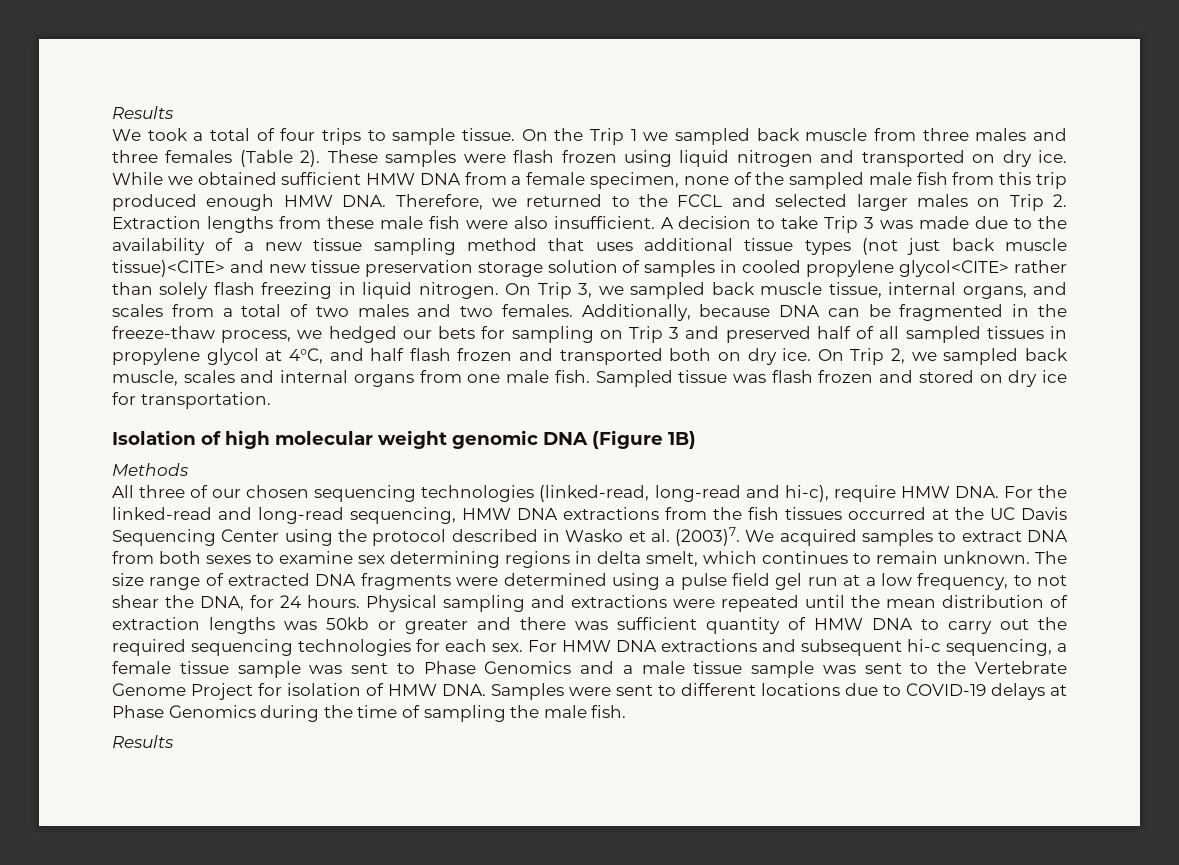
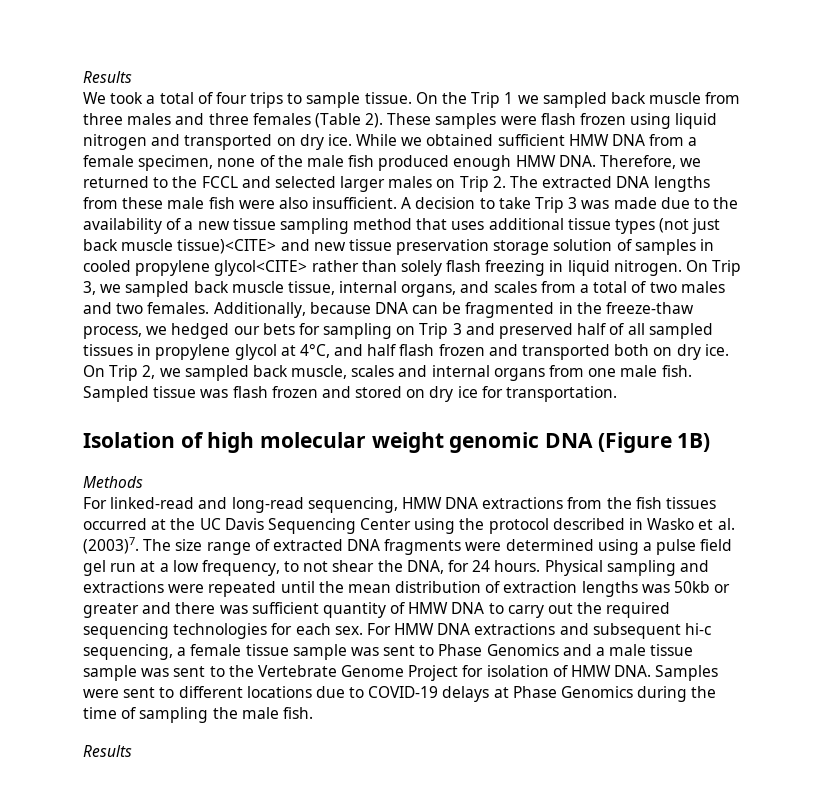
- While we obtained sufficient HMW DNA from a female specimen, none of the sampled male fish from this trip produced enough HMW DNA. Therefore, we returned to the FCCL and selected larger males on Trip 2. Extraction lengths from these male fish were also insufficient.
+ While we obtained sufficient HMW DNA from a female specimen, none of the male fish produced enough HMW DNA. Therefore, we returned to the FCCL and selected larger males on Trip 2. The extracted DNA lengths from these male fish were also insufficient.
- All three of our chosen sequencing technologies (linked-read, long-read and hi-c), require HMW DNA. For the linked-read and long-read sequencing, HMW DNA extractions from the fish tissues occurred at the UC Davis Sequencing Center using the protocol described in Wasko et al. (2003)7.
+ For linked-read and long-read sequencing, HMW DNA extractions from the fish tissues occurred at the UC Davis Sequencing Center using the protocol described in Wasko et al. (2003)7.
- We acquired samples to extract DNA from both sexes to examine sex determining regions in delta smelt, which continues to remain unknown.

